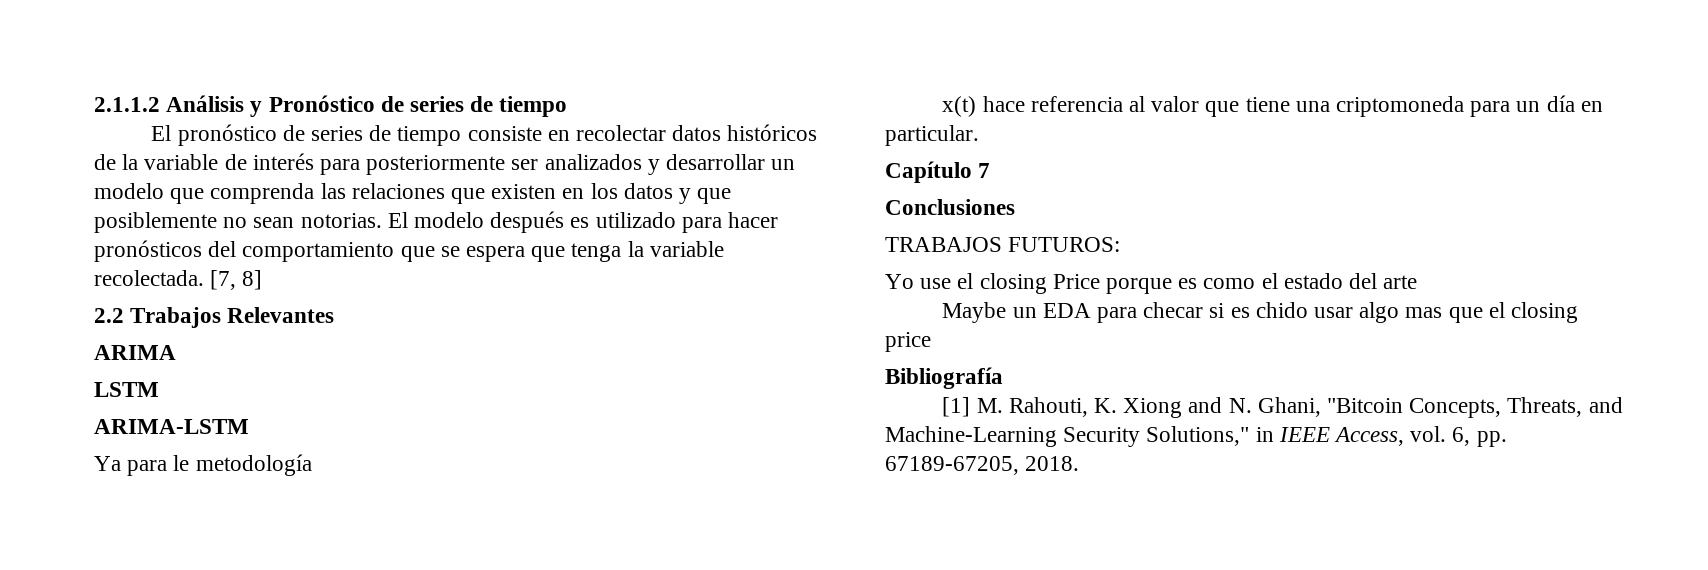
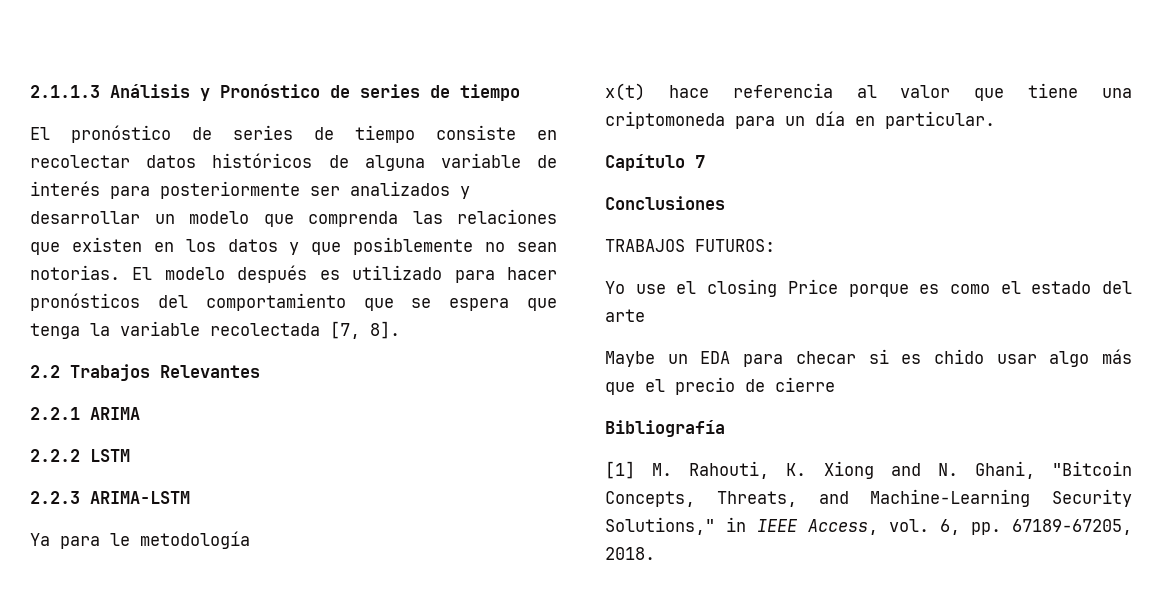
- 2.1.1.2 Análisis y Pronóstico de series de tiempo
+ 2.1.1.3 Análisis y Pronóstico de series de tiempo
- El pronóstico de series de tiempo consiste en recolectar datos históricos de la variable de interés para posteriormente ser analizados y desarrollar un modelo que comprenda las relaciones que existen en los datos y que posiblemente no sean notorias.
+ El pronóstico de series de tiempo consiste en recolectar datos históricos de alguna variable de interés para posteriormente ser analizados y desarrollar un modelo que comprenda las relaciones que existen en los datos y que posiblemente no sean notorias.
- El modelo después es utilizado para hacer pronósticos del comportamiento que se espera que tenga la variable recolectada. [7, 8]
+ El modelo después es utilizado para hacer pronósticos del comportamiento que se espera que tenga la variable recolectada [7, 8].
- ARIMA
+ 2.2.1 ARIMA
- LSTM
+ 2.2.2 LSTM
- ARIMA-LSTM
+ 2.2.3 ARIMA-LSTM
- Maybe un EDA para checar si es chido usar algo mas que el closing price
+ Maybe un EDA para checar si es chido usar algo más que el precio de cierre

